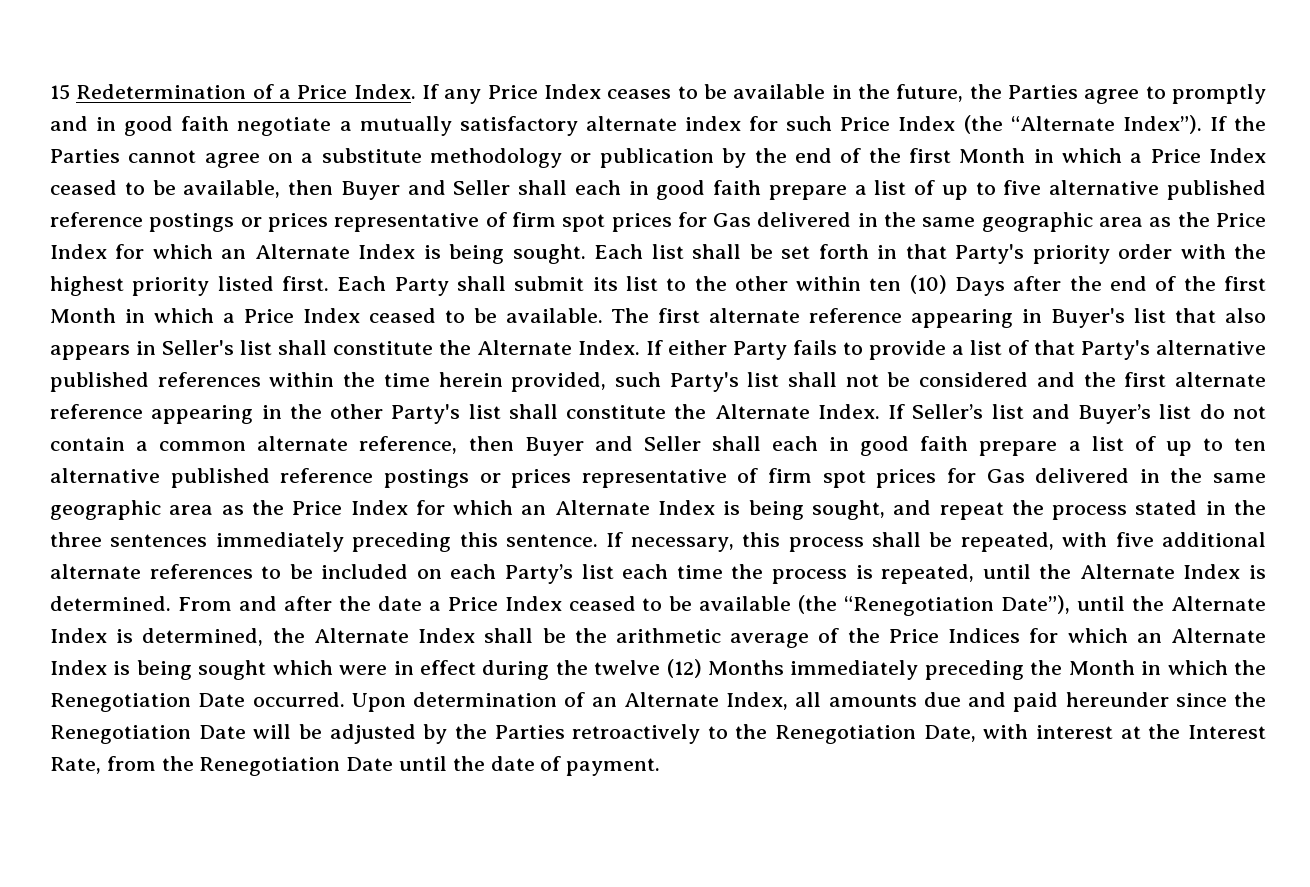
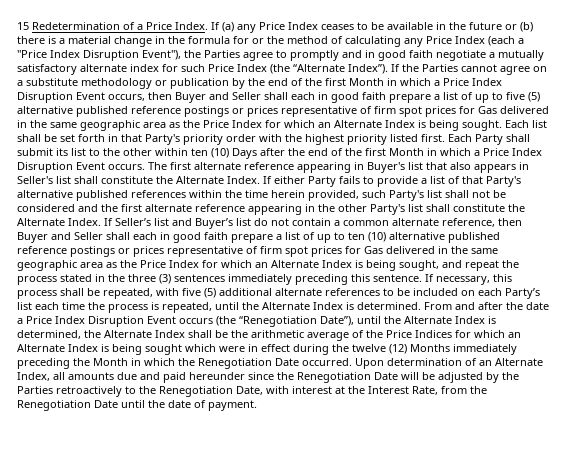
- If any Price Index ceases to be available in the future, the Parties agree to promptly and in good faith negotiate a mutually satisfactory alternate index for such Price Index (the “Alternate Index”).
+ If (a) any Price Index ceases to be available in the future or (b) there is a material change in the formula for or the method of calculating any Price Index (each a "Price Index Disruption Event"), the Parties agree to promptly and in good faith negotiate a mutually satisfactory alternate index for such Price Index (the “Alternate Index”).
- If the Parties cannot agree on a substitute methodology or publication by the end of the first Month in which a Price Index ceased to be available, then Buyer and Seller shall each in good faith prepare a list of up to five alternative published reference postings or prices representative of firm spot prices for Gas delivered in the same geographic area as the Price Index for which an Alternate Index is being sought.
+ If the Parties cannot agree on a substitute methodology or publication by the end of the first Month in which a Price Index Disruption Event occurs, then Buyer and Seller shall each in good faith prepare a list of up to five (5) alternative published reference postings or prices representative of firm spot prices for Gas delivered in the same geographic area as the Price Index for which an Alternate Index is being sought.
- Each Party shall submit its list to the other within ten (10) Days after the end of the first Month in which a Price Index ceased to be available.
+ Each Party shall submit its list to the other within ten (10) Days after the end of the first Month in which a Price Index Disruption Event occurs.
- If Seller’s list and Buyer’s list do not contain a common alternate reference, then Buyer and Seller shall each in good faith prepare a list of up to ten alternative published reference postings or prices representative of firm spot prices for Gas delivered in the same geographic area as the Price Index for which an Alternate Index is being sought, and repeat the process stated in the three sentences immediately preceding this sentence.
+ If Seller’s list and Buyer’s list do not contain a common alternate reference, then Buyer and Seller shall each in good faith prepare a list of up to ten (10) alternative published reference postings or prices representative of firm spot prices for Gas delivered in the same geographic area as the Price Index for which an Alternate Index is being sought, and repeat the process stated in the three (3) sentences immediately preceding this sentence.
- If necessary, this process shall be repeated, with five additional alternate references to be included on each Party’s list each time the process is repeated, until the Alternate Index is determined.
+ If necessary, this process shall be repeated, with five (5) additional alternate references to be included on each Party’s list each time the process is repeated, until the Alternate Index is determined.
- From and after the date a Price Index ceased to be available (the “Renegotiation Date”), until the Alternate Index is determined, the Alternate Index shall be the arithmetic average of the Price Indices for which an Alternate Index is being sought which were in effect during the twelve (12) Months immediately preceding the Month in which the Renegotiation Date occurred.
+ From and after the date a Price Index Disruption Event occurs (the “Renegotiation Date”), until the Alternate Index is determined, the Alternate Index shall be the arithmetic average of the Price Indices for which an Alternate Index is being sought which were in effect during the twelve (12) Months immediately preceding the Month in which the Renegotiation Date occurred.

